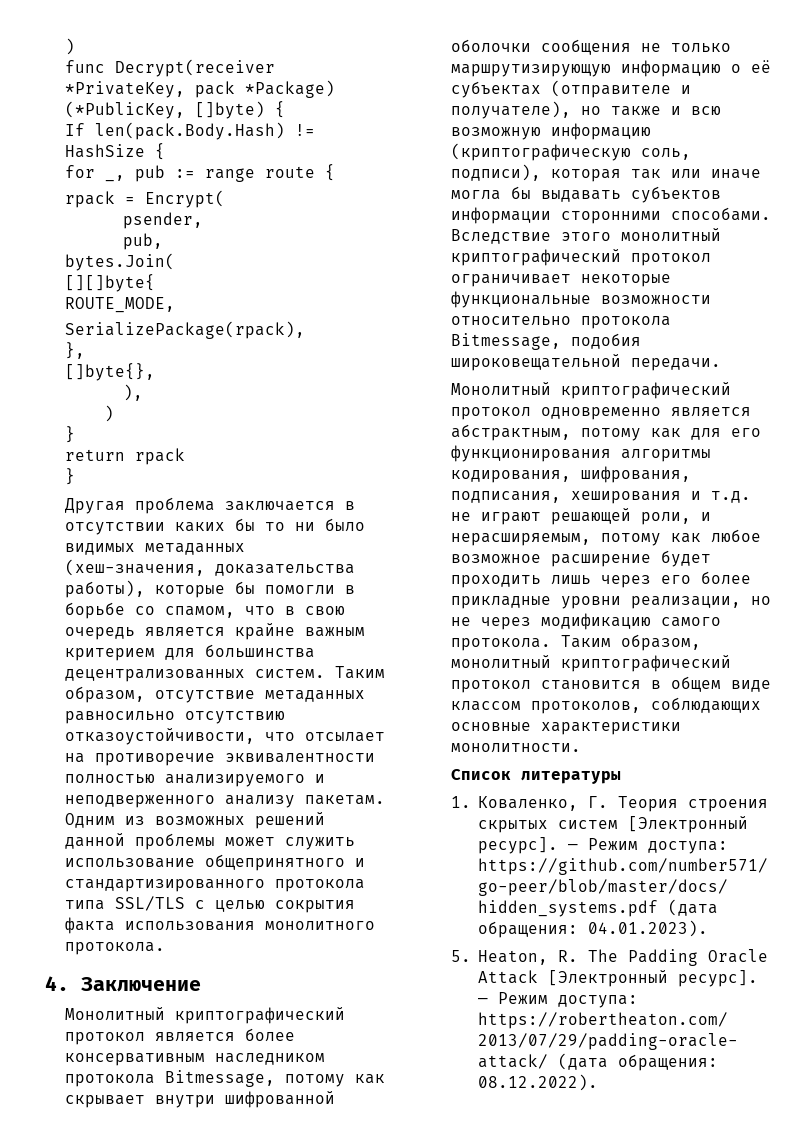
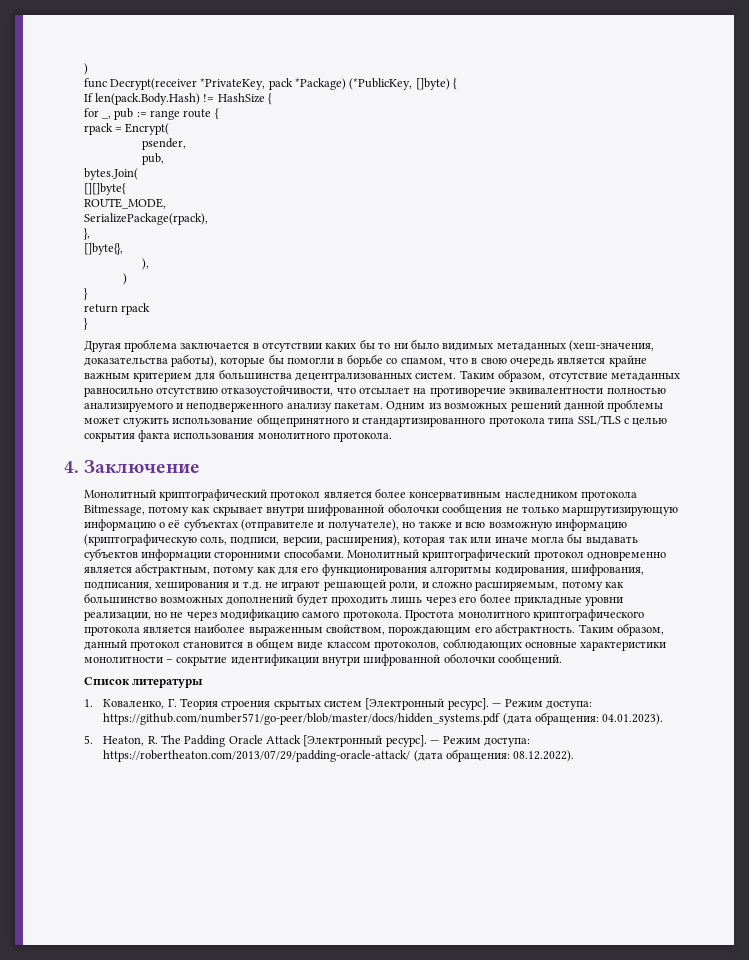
- Монолитный криптографический протокол является более консервативным наследником протокола Bitmessage, потому как скрывает внутри шифрованной оболочки сообщения не только маршрутизирующую информацию о её субъектах (отправителе и получателе), но также и всю возможную информацию (криптографическую соль, подписи), которая так или иначе могла бы выдавать субъектов информации сторонними способами. Вследствие этого монолитный криптографический протокол ограничивает некоторые функциональные возможности относительно протокола Bitmessage, подобия широковещательной передачи.
- Монолитный криптографический протокол одновременно является абстрактным, потому как для его функционирования алгоритмы кодирования, шифрования, подписания, хеширования и т.д. не играют решающей роли, и нерасширяемым, потому как любое возможное расширение будет проходить лишь через его более прикладные уровни реализации, но не через модификацию самого протокола.
+ Монолитный криптографический протокол является более консервативным наследником протокола Bitmessage, потому как скрывает внутри шифрованной оболочки сообщения не только маршрутизирующую информацию о её субъектах (отправителе и получателе), но также и всю возможную информацию (криптографическую соль, подписи, версии, расширения), которая так или иначе могла бы выдавать субъектов информации сторонними способами. Монолитный криптографический протокол одновременно является абстрактным, потому как для его функционирования алгоритмы кодирования, шифрования, подписания, хеширования и т.д. не играют решающей роли, и сложно расширяемым, потому как большинство возможных дополнений будет проходить лишь через его более прикладные уровни реализации, но не через модификацию самого протокола.
- Таким образом, монолитный криптографический протокол становится в общем виде классом протоколов, соблюдающих основные характеристики монолитности.
+ Простота монолитного криптографического протокола является наиболее выраженным свойством, порождающим его абстрактность. Таким образом, данный протокол становится в общем виде классом протоколов, соблюдающих основные характеристики монолитности – сокрытие идентификации внутри шифрованной оболочки сообщений.

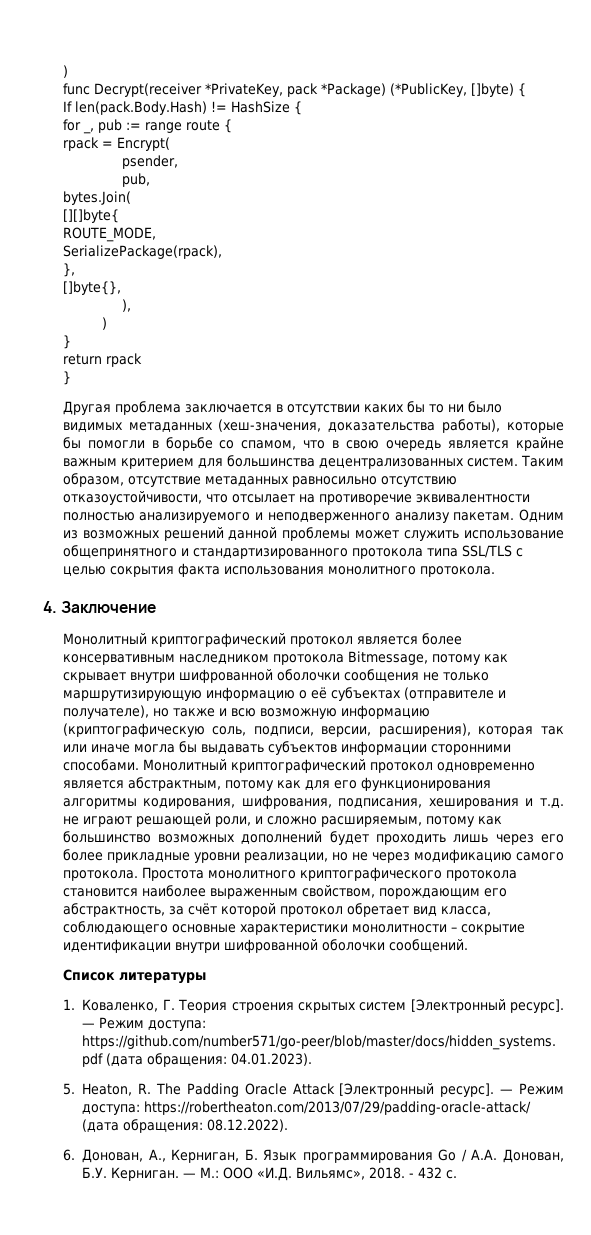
- Простота монолитного криптографического протокола является наиболее выраженным свойством, порождающим его абстрактность. Таким образом, данный протокол становится в общем виде классом протоколов, соблюдающих основные характеристики монолитности – сокрытие идентификации внутри шифрованной оболочки сообщений.
+ Простота монолитного криптографического протокола становится наиболее выраженным свойством, порождающим его абстрактность, за счёт которой протокол обретает вид класса, соблюдающего основные характеристики монолитности – сокрытие идентификации внутри шифрованной оболочки сообщений.
+ 6. Донован, А., Керниган, Б. Язык программирования Go / А.А. Донован, Б.У. Керниган. — М.: ООО «И.Д. Вильямс», 2018. - 432 с.

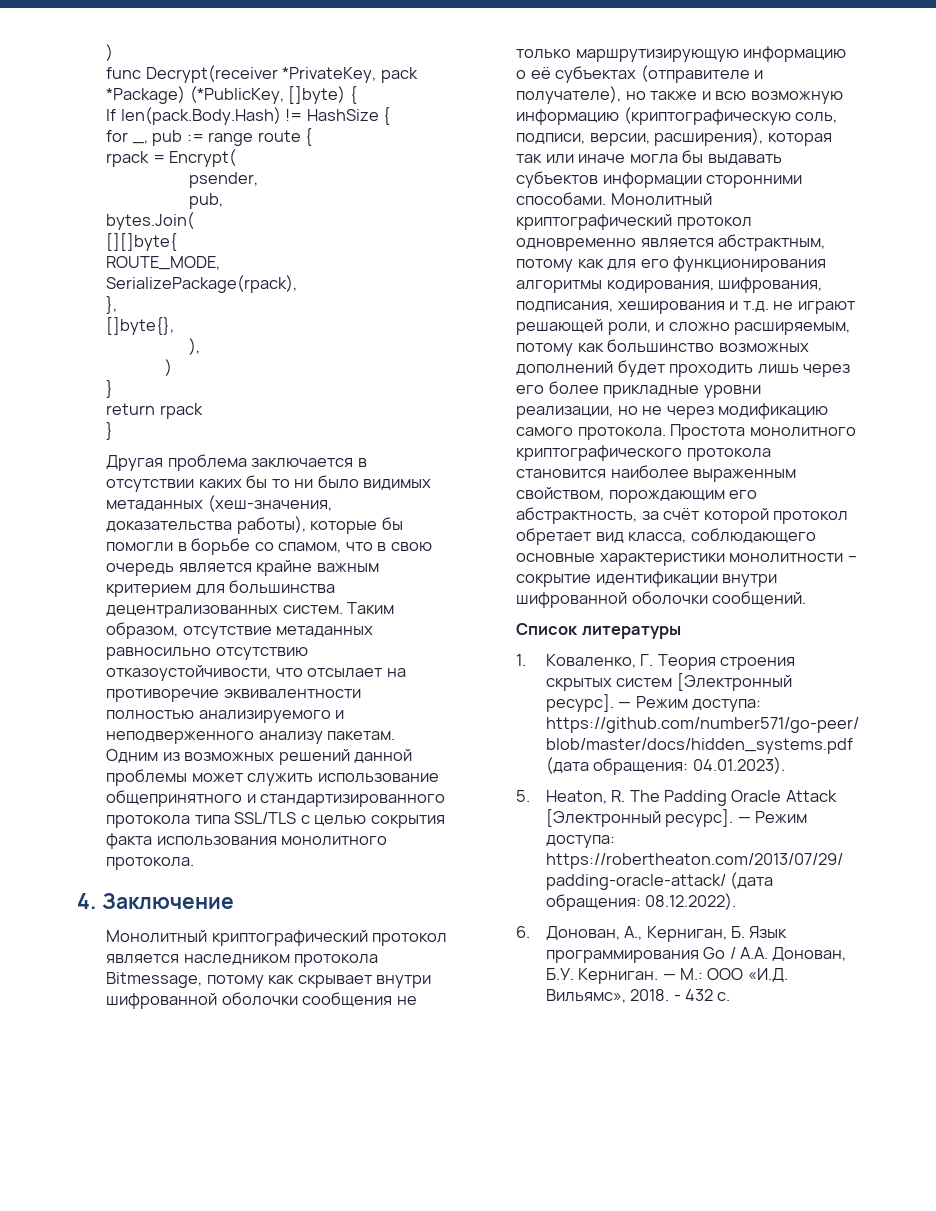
- Монолитный криптографический протокол является более консервативным наследником протокола Bitmessage, потому как скрывает внутри шифрованной оболочки сообщения не только маршрутизирующую информацию о её субъектах (отправителе и получателе), но также и всю возможную информацию (криптографическую соль, подписи, версии, расширения), которая так или иначе могла бы выдавать субъектов информации сторонними способами.
+ Монолитный криптографический протокол является наследником протокола Bitmessage, потому как скрывает внутри шифрованной оболочки сообщения не только маршрутизирующую информацию о её субъектах (отправителе и получателе), но также и всю возможную информацию (криптографическую соль, подписи, версии, расширения), которая так или иначе могла бы выдавать субъектов информации сторонними способами.

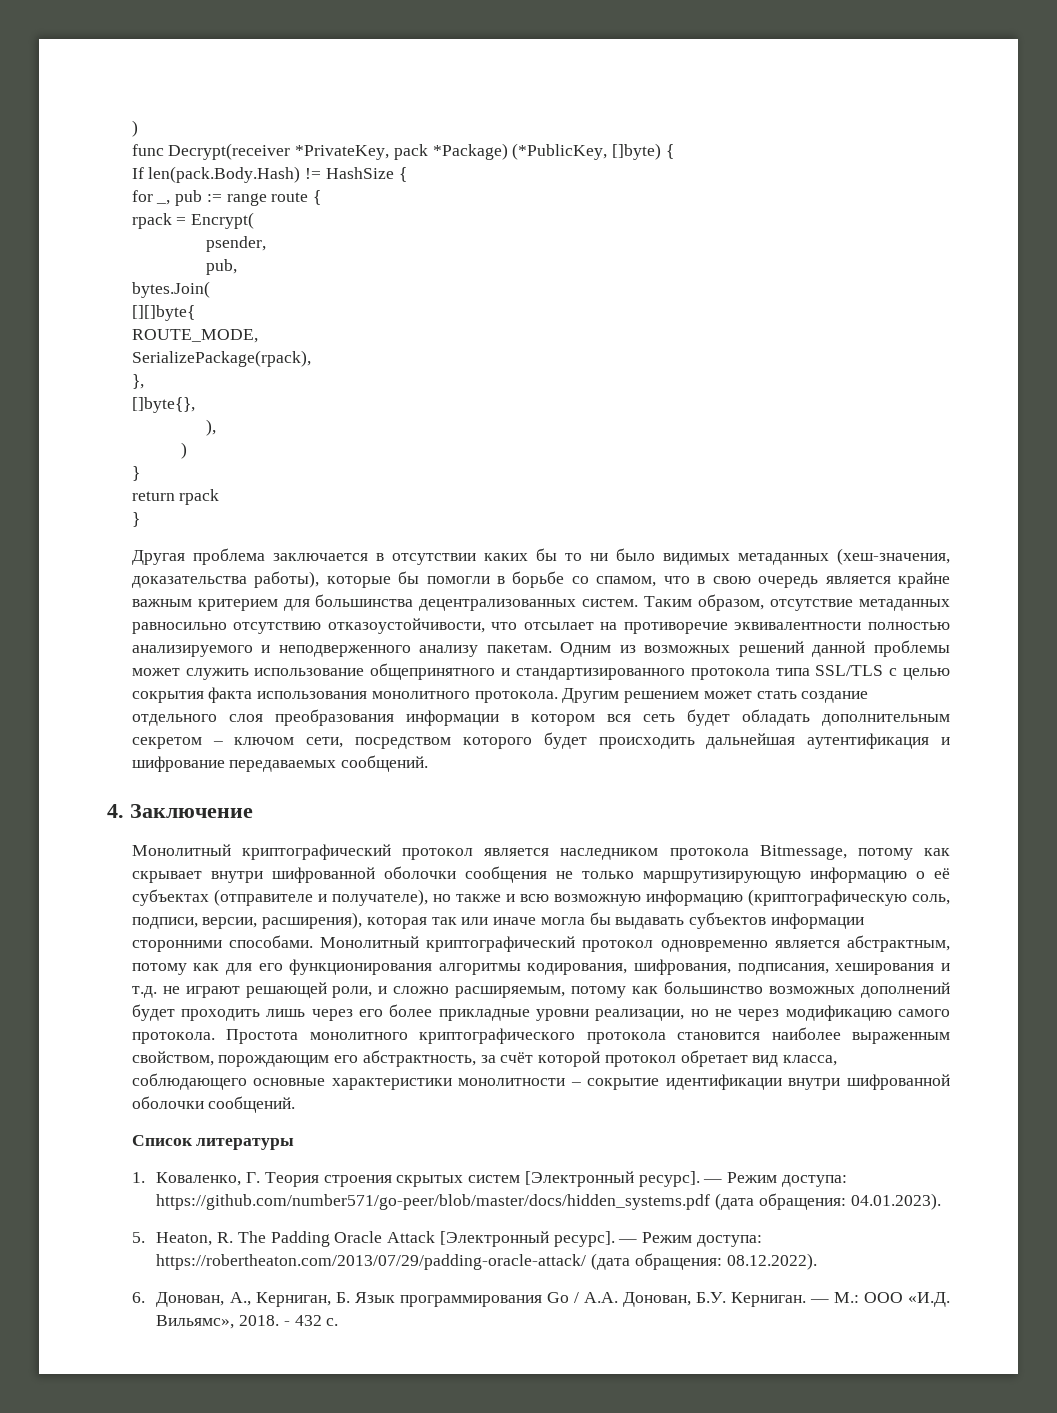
+ Другим решением может стать создание отдельного слоя преобразования информации в котором вся сеть будет обладать дополнительным секретом – ключом сети, посредством которого будет происходить дальнейшая аутентификация и шифрование передаваемых сообщений.

